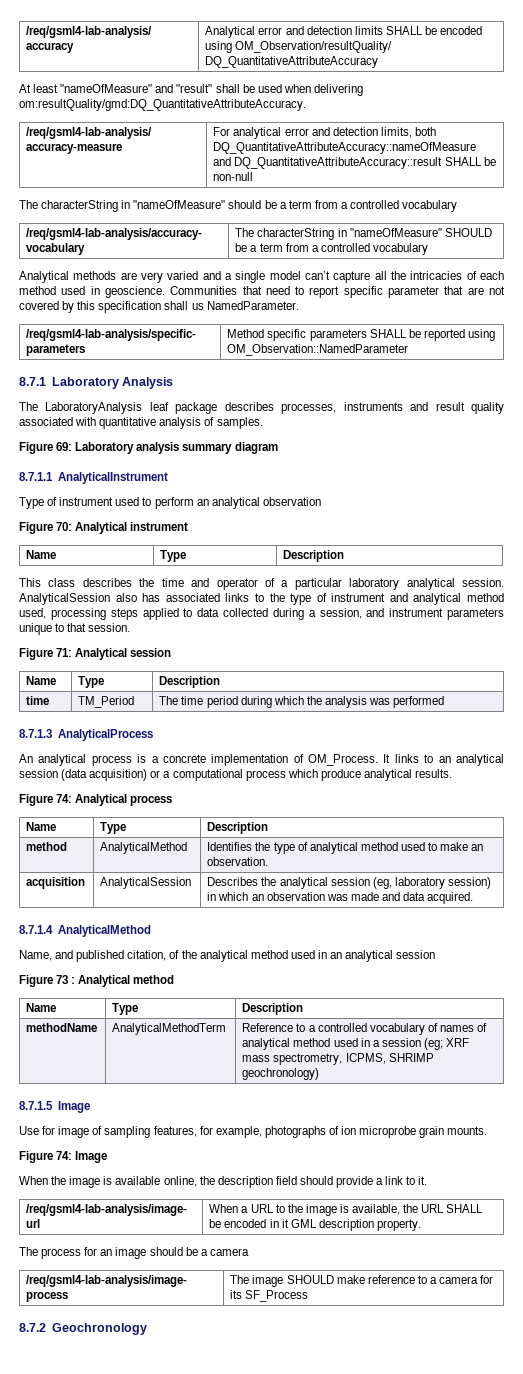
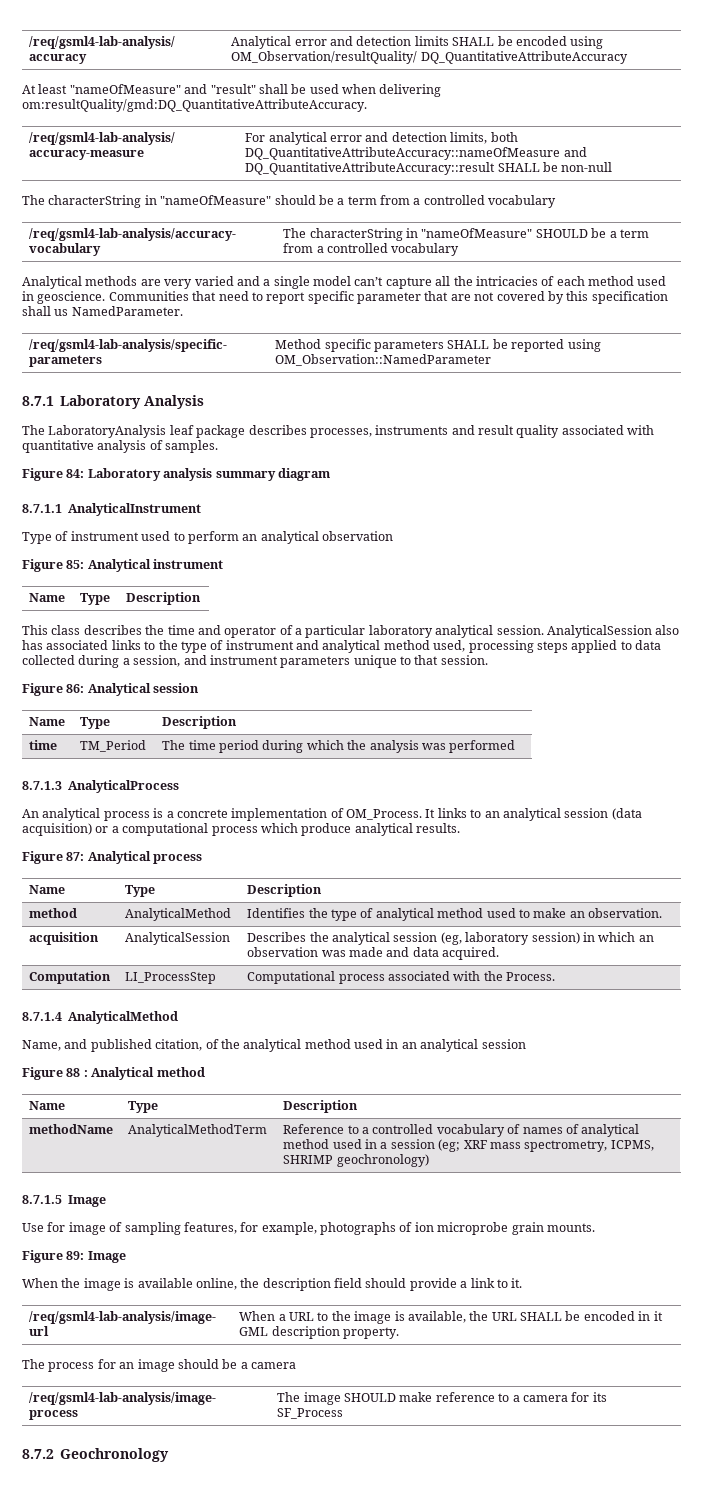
- Figure 69: Laboratory analysis summary diagram
+ Figure 84: Laboratory analysis summary diagram
- Figure 70: Analytical instrument
+ Figure 85: Analytical instrument
- Figure 71: Analytical session
+ Figure 86: Analytical session
- Figure 74: Analytical process
+ Figure 87: Analytical process
+ Computation | LI_ProcessStep | Computational process associated with the Process.
- Figure 73 : Analytical method
+ Figure 88 : Analytical method
- Figure 74: Image
+ Figure 89: Image

